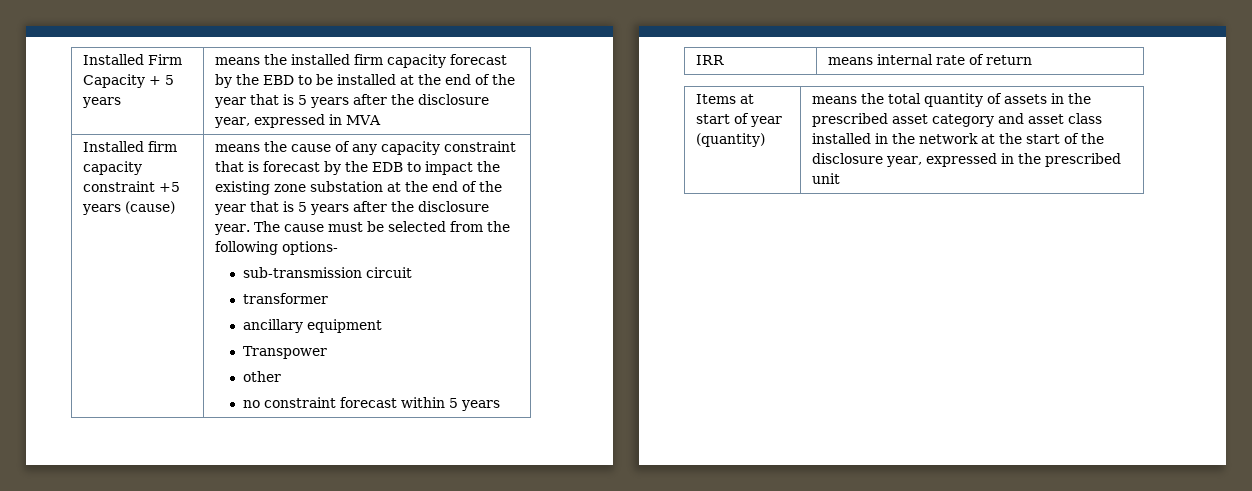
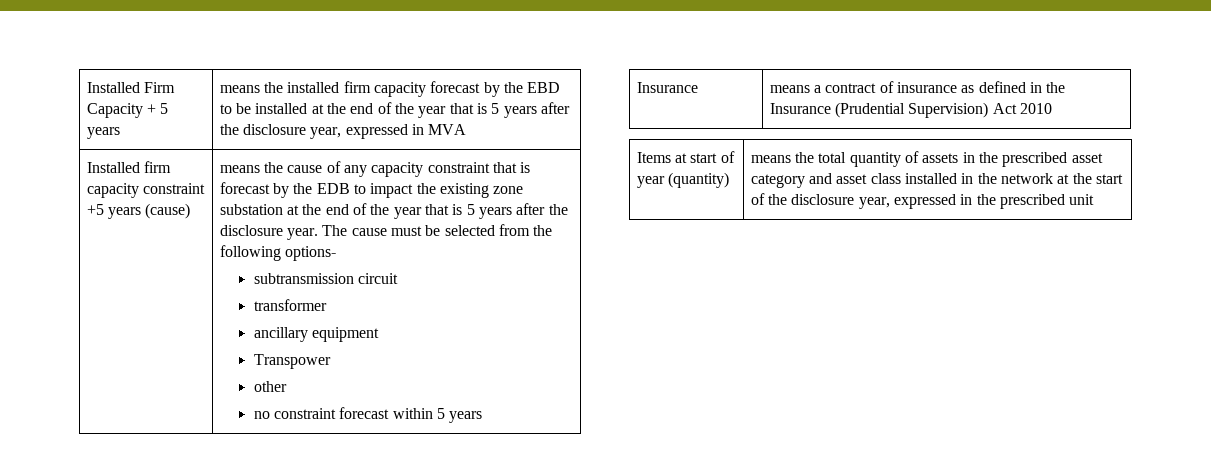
- sub-transmission circuit
+ subtransmission circuit
- IRR | means internal rate of return
+ Insurance | means a contract of insurance as defined in the Insurance (Prudential Supervision) Act 2010

